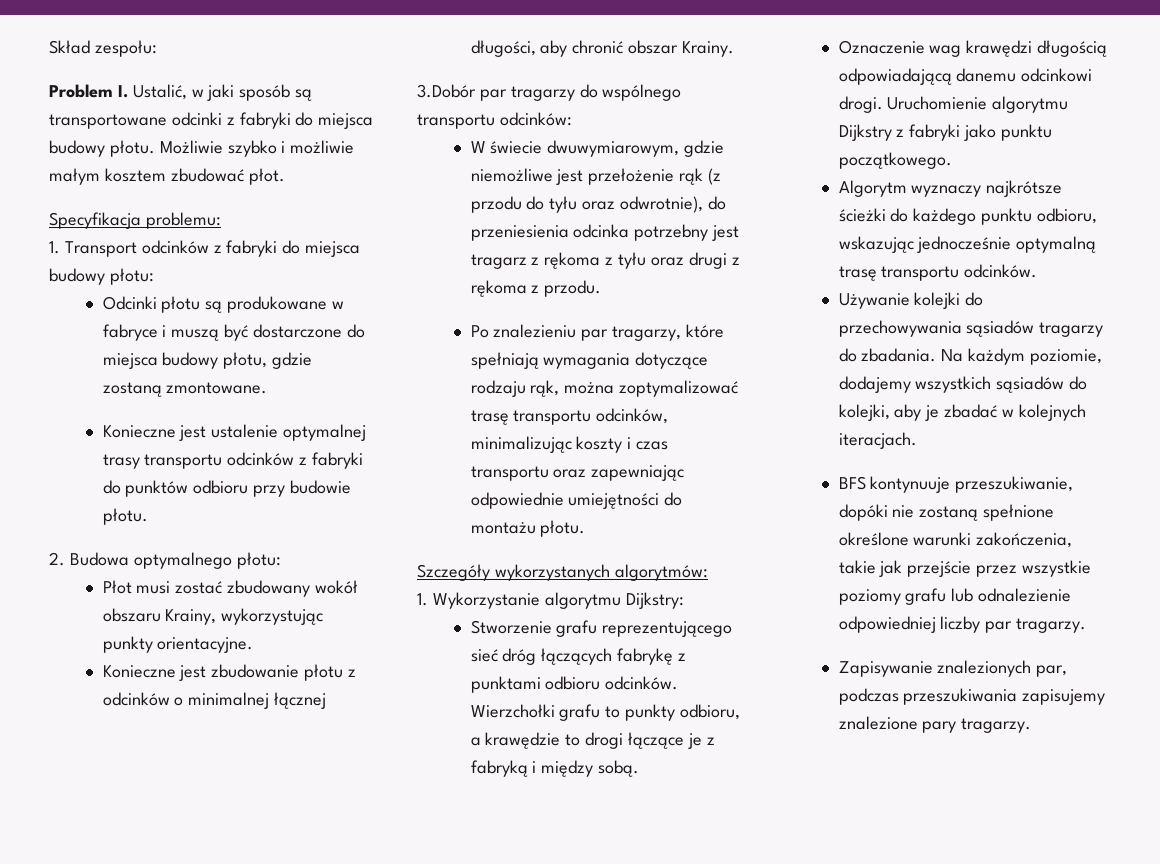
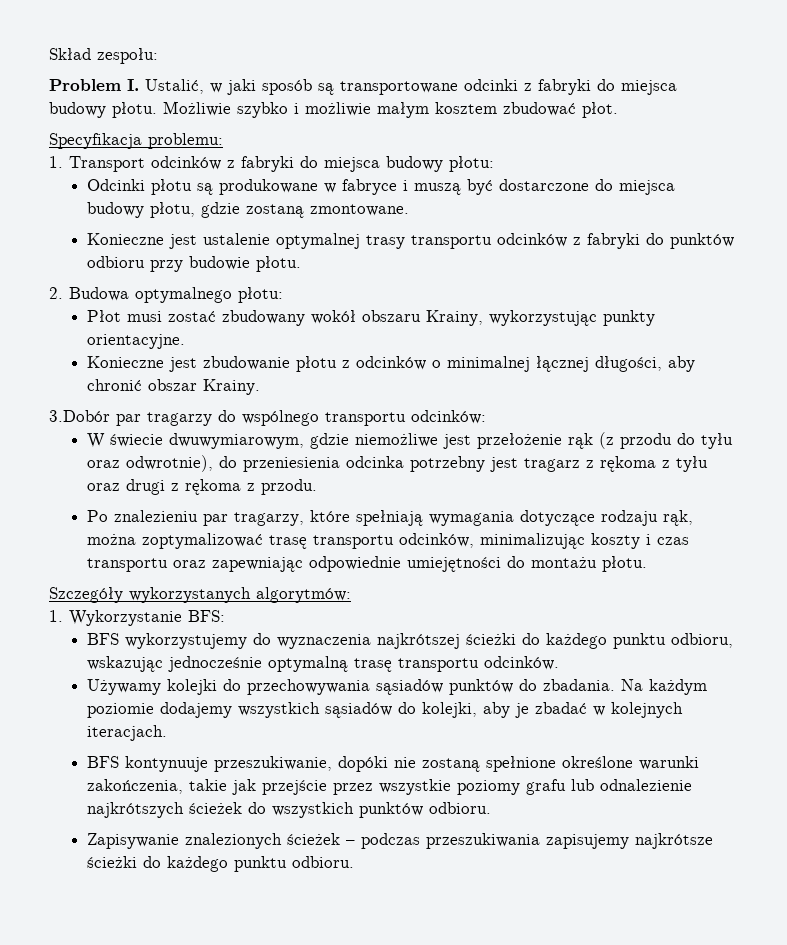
- 1. Wykorzystanie algorytmu Dijkstry:
- Stworzenie grafu reprezentującego sieć dróg łączących fabrykę z punktami odbioru odcinków. Wierzchołki grafu to punkty odbioru, a krawędzie to drogi łączące je z fabryką i między sobą.
- Oznaczenie wag krawędzi długością odpowiadającą danemu odcinkowi drogi. Uruchomienie algorytmu Dijkstry z fabryki jako punktu początkowego.
- Algorytm wyznaczy najkrótsze ścieżki do każdego punktu odbioru, wskazując jednocześnie optymalną trasę transportu odcinków.
+ 1. Wykorzystanie BFS:
+ BFS wykorzystujemy do wyznaczenia najkrótszej ścieżki do każdego punktu odbioru, wskazując jednocześnie optymalną trasę transportu odcinków.
- Używanie kolejki do przechowywania sąsiadów tragarzy do zbadania.
+ Używamy kolejki do przechowywania sąsiadów punktów do zbadania.
- Na każdym poziomie, dodajemy wszystkich sąsiadów do kolejki, aby je zbadać w kolejnych iteracjach.
+ Na każdym poziomie dodajemy wszystkich sąsiadów do kolejki, aby je zbadać w kolejnych iteracjach.
- BFS kontynuuje przeszukiwanie, dopóki nie zostaną spełnione określone warunki zakończenia, takie jak przejście przez wszystkie poziomy grafu lub odnalezienie odpowiedniej liczby par tragarzy.
+ BFS kontynuuje przeszukiwanie, dopóki nie zostaną spełnione określone warunki zakończenia, takie jak przejście przez wszystkie poziomy grafu lub odnalezienie najkrótszych ścieżek do wszystkich punktów odbioru.
- Zapisywanie znalezionych par, podczas przeszukiwania zapisujemy znalezione pary tragarzy.
+ Zapisywanie znalezionych ścieżek – podczas przeszukiwania zapisujemy najkrótsze ścieżki do każdego punktu odbioru.

